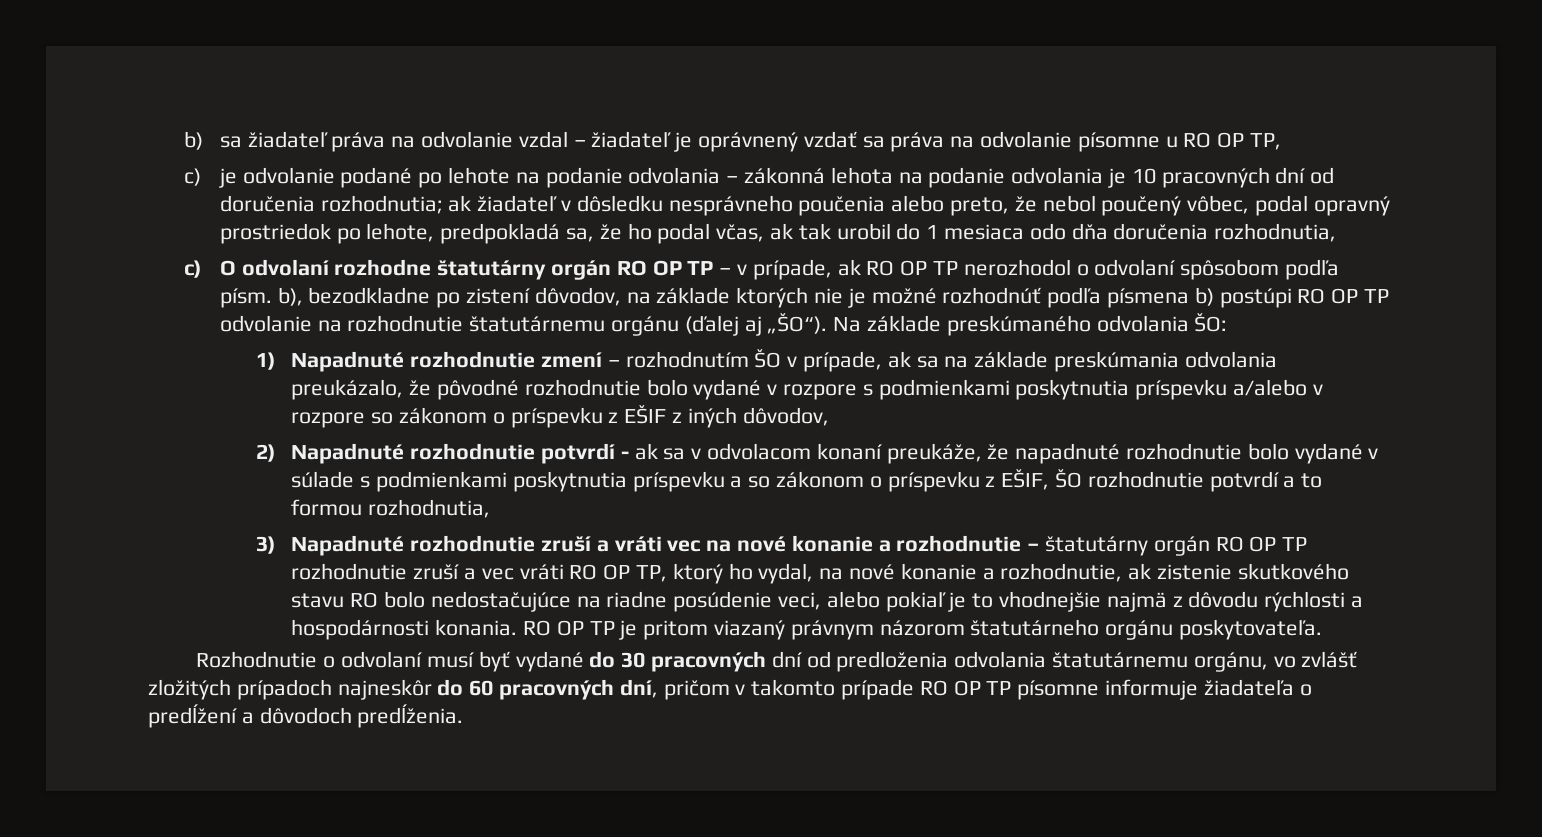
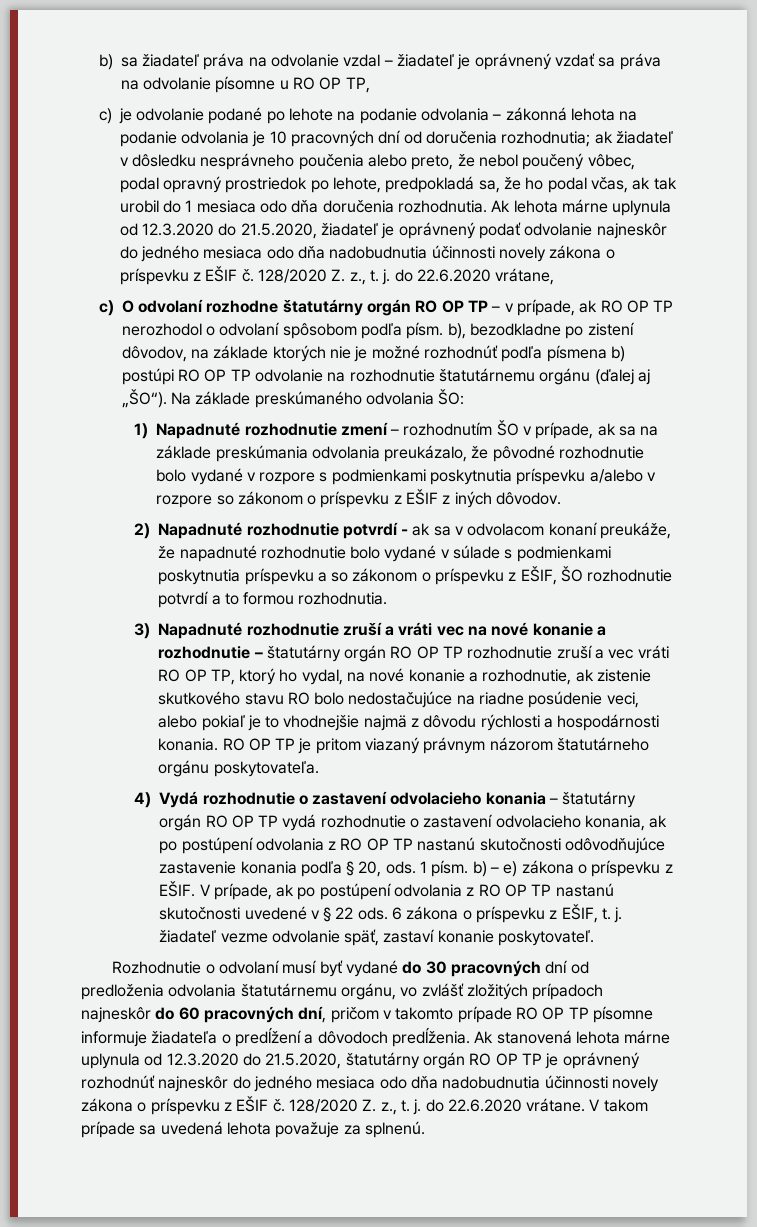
- c) je odvolanie podané po lehote na podanie odvolania – zákonná lehota na podanie odvolania je 10 pracovných dní od doručenia rozhodnutia; ak žiadateľ v dôsledku nesprávneho poučenia alebo preto, že nebol poučený vôbec, podal opravný prostriedok po lehote, predpokladá sa, že ho podal včas, ak tak urobil do 1 mesiaca odo dňa doručenia rozhodnutia,
+ c) je odvolanie podané po lehote na podanie odvolania – zákonná lehota na podanie odvolania je 10 pracovných dní od doručenia rozhodnutia; ak žiadateľ v dôsledku nesprávneho poučenia alebo preto, že nebol poučený vôbec, podal opravný prostriedok po lehote, predpokladá sa, že ho podal včas, ak tak urobil do 1 mesiaca odo dňa doručenia rozhodnutia. Ak lehota márne uplynula od 12.3.2020 do 21.5.2020, žiadateľ je oprávnený podať odvolanie najneskôr do jedného mesiaca odo dňa nadobudnutia účinnosti novely zákona o príspevku z EŠIF č. 128/2020 Z. z., t. j. do 22.6.2020 vrátane,
- 1) Napadnuté rozhodnutie zmení – rozhodnutím ŠO v prípade, ak sa na základe preskúmania odvolania preukázalo, že pôvodné rozhodnutie bolo vydané v rozpore s podmienkami poskytnutia príspevku a/alebo v rozpore so zákonom o príspevku z EŠIF z iných dôvodov,
+ 1) Napadnuté rozhodnutie zmení – rozhodnutím ŠO v prípade, ak sa na základe preskúmania odvolania preukázalo, že pôvodné rozhodnutie bolo vydané v rozpore s podmienkami poskytnutia príspevku a/alebo v rozpore so zákonom o príspevku z EŠIF z iných dôvodov.
- 2) Napadnuté rozhodnutie potvrdí - ak sa v odvolacom konaní preukáže, že napadnuté rozhodnutie bolo vydané v súlade s podmienkami poskytnutia príspevku a so zákonom o príspevku z EŠIF, ŠO rozhodnutie potvrdí a to formou rozhodnutia,
+ 2) Napadnuté rozhodnutie potvrdí - ak sa v odvolacom konaní preukáže, že napadnuté rozhodnutie bolo vydané v súlade s podmienkami poskytnutia príspevku a so zákonom o príspevku z EŠIF, ŠO rozhodnutie potvrdí a to formou rozhodnutia.
+ 4) Vydá rozhodnutie o zastavení odvolacieho konania – štatutárny orgán RO OP TP vydá rozhodnutie o zastavení odvolacieho konania, ak po postúpení odvolania z RO OP TP nastanú skutočnosti odôvodňujúce zastavenie konania podľa § 20, ods. 1 písm. b) – e) zákona o príspevku z EŠIF. V prípade, ak po postúpení odvolania z RO OP TP nastanú skutočnosti uvedené v § 22 ods. 6 zákona o príspevku z EŠIF, t. j. žiadateľ vezme odvolanie späť, zastaví konanie poskytovateľ.
+ Ak stanovená lehota márne uplynula od 12.3.2020 do 21.5.2020, štatutárny orgán RO OP TP je oprávnený rozhodnúť najneskôr do jedného mesiaca odo dňa nadobudnutia účinnosti novely zákona o príspevku z EŠIF č. 128/2020 Z. z., t. j. do 22.6.2020 vrátane. V takom prípade sa uvedená lehota považuje za splnenú.

